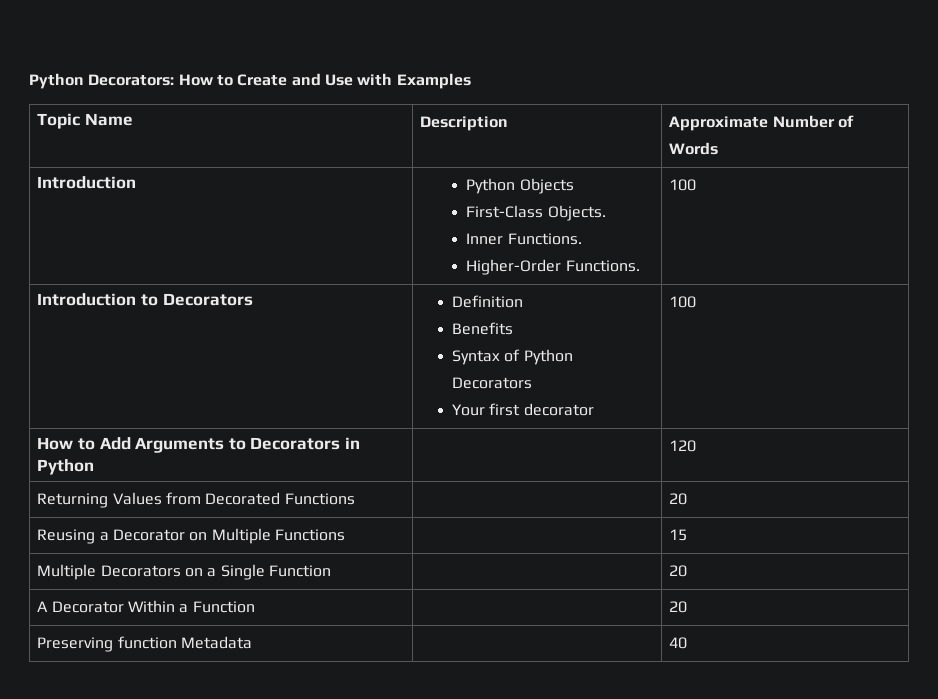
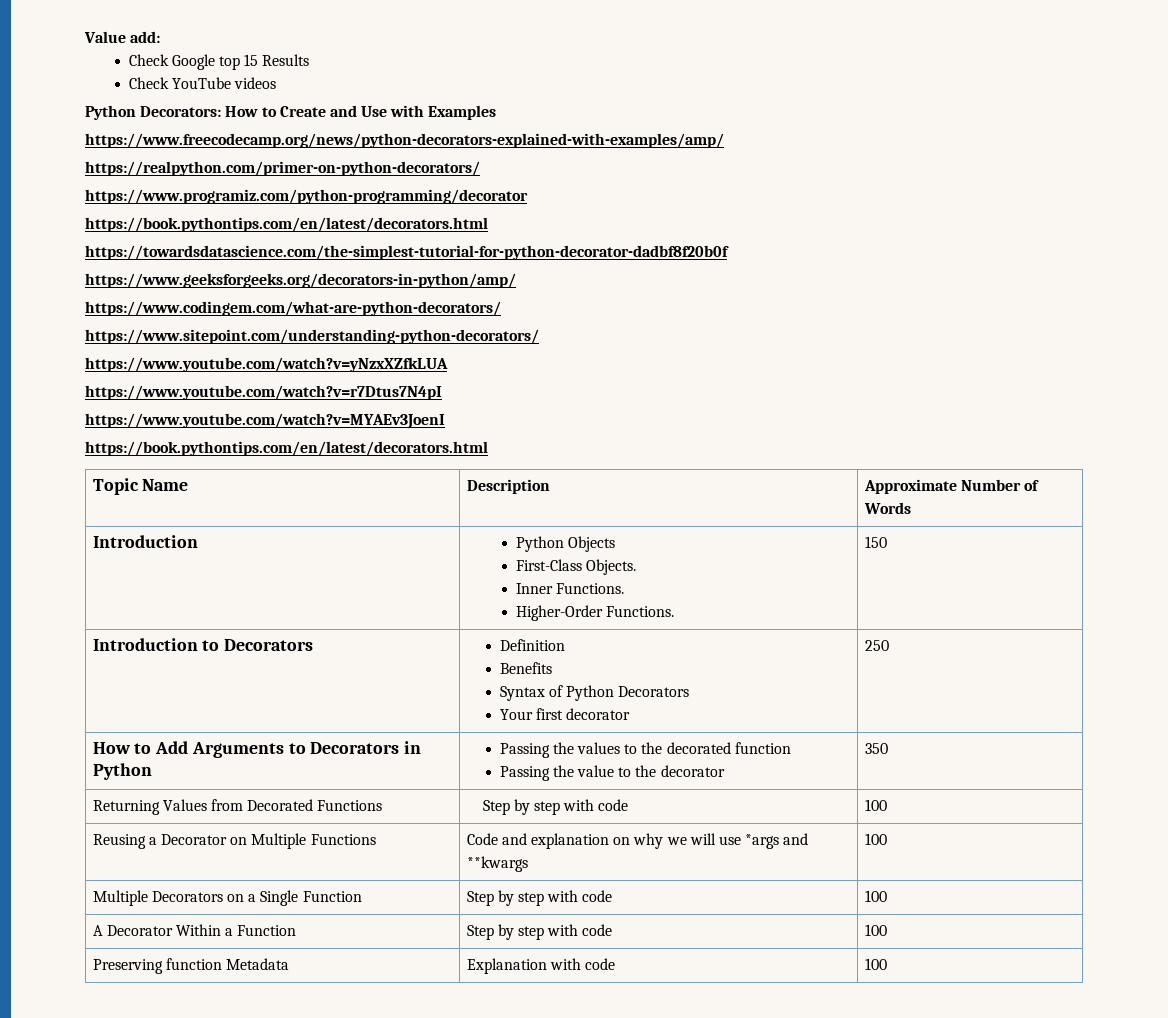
+ Value add:
+ Check Google top 15 Results
+ Check YouTube videos
+ https://www.freecodecamp.org/news/python-decorators-explained-with-examples/amp/
+ https://realpython.com/primer-on-python-decorators/
+ https://www.programiz.com/python-programming/decorator
+ https://book.pythontips.com/en/latest/decorators.html
+ https://towardsdatascience.com/the-simplest-tutorial-for-python-decorator-dadbf8f20b0f
+ https://www.geeksforgeeks.org/decorators-in-python/amp/
+ https://www.codingem.com/what-are-python-decorators/
+ https://www.sitepoint.com/understanding-python-decorators/
+ https://www.youtube.com/watch?v=yNzxXZfkLUA
+ https://www.youtube.com/watch?v=r7Dtus7N4pI
+ https://www.youtube.com/watch?v=MYAEv3JoenI
+ https://book.pythontips.com/en/latest/decorators.html
  Introduction | Python Objects
  First-Class Objects.
  Inner Functions.
- Higher-Order Functions. | 100
+ Higher-Order Functions. | 150
  Introduction to Decorators | Definition
  Benefits
  Syntax of Python Decorators
- Your first decorator | 100
+ Your first decorator | 250
- How to Add Arguments to Decorators in Python | | 120
+ How to Add Arguments to Decorators in Python | Passing the values to the decorated function
+ Passing the value to the decorator | 350
- Returning Values from Decorated Functions | | 20
+ Returning Values from Decorated Functions | Step by step with code | 100
- Reusing a Decorator on Multiple Functions | | 15
+ Reusing a Decorator on Multiple Functions | Code and explanation on why we will use *args and **kwargs | 100
- Multiple Decorators on a Single Function | | 20
+ Multiple Decorators on a Single Function | Step by step with code | 100
- A Decorator Within a Function | | 20
+ A Decorator Within a Function | Step by step with code | 100
- Preserving function Metadata | | 40
+ Preserving function Metadata | Explanation with code | 100

